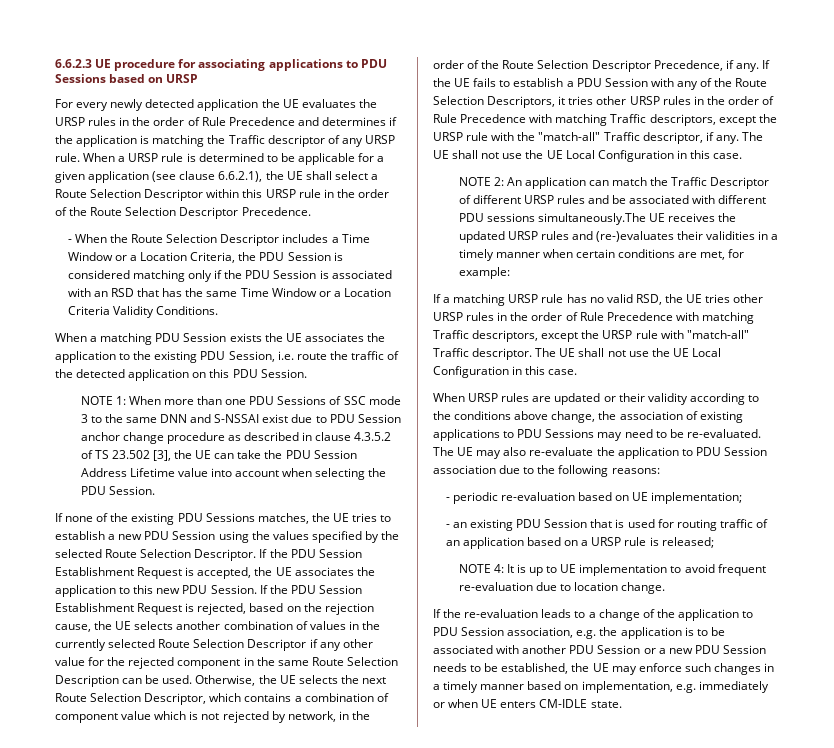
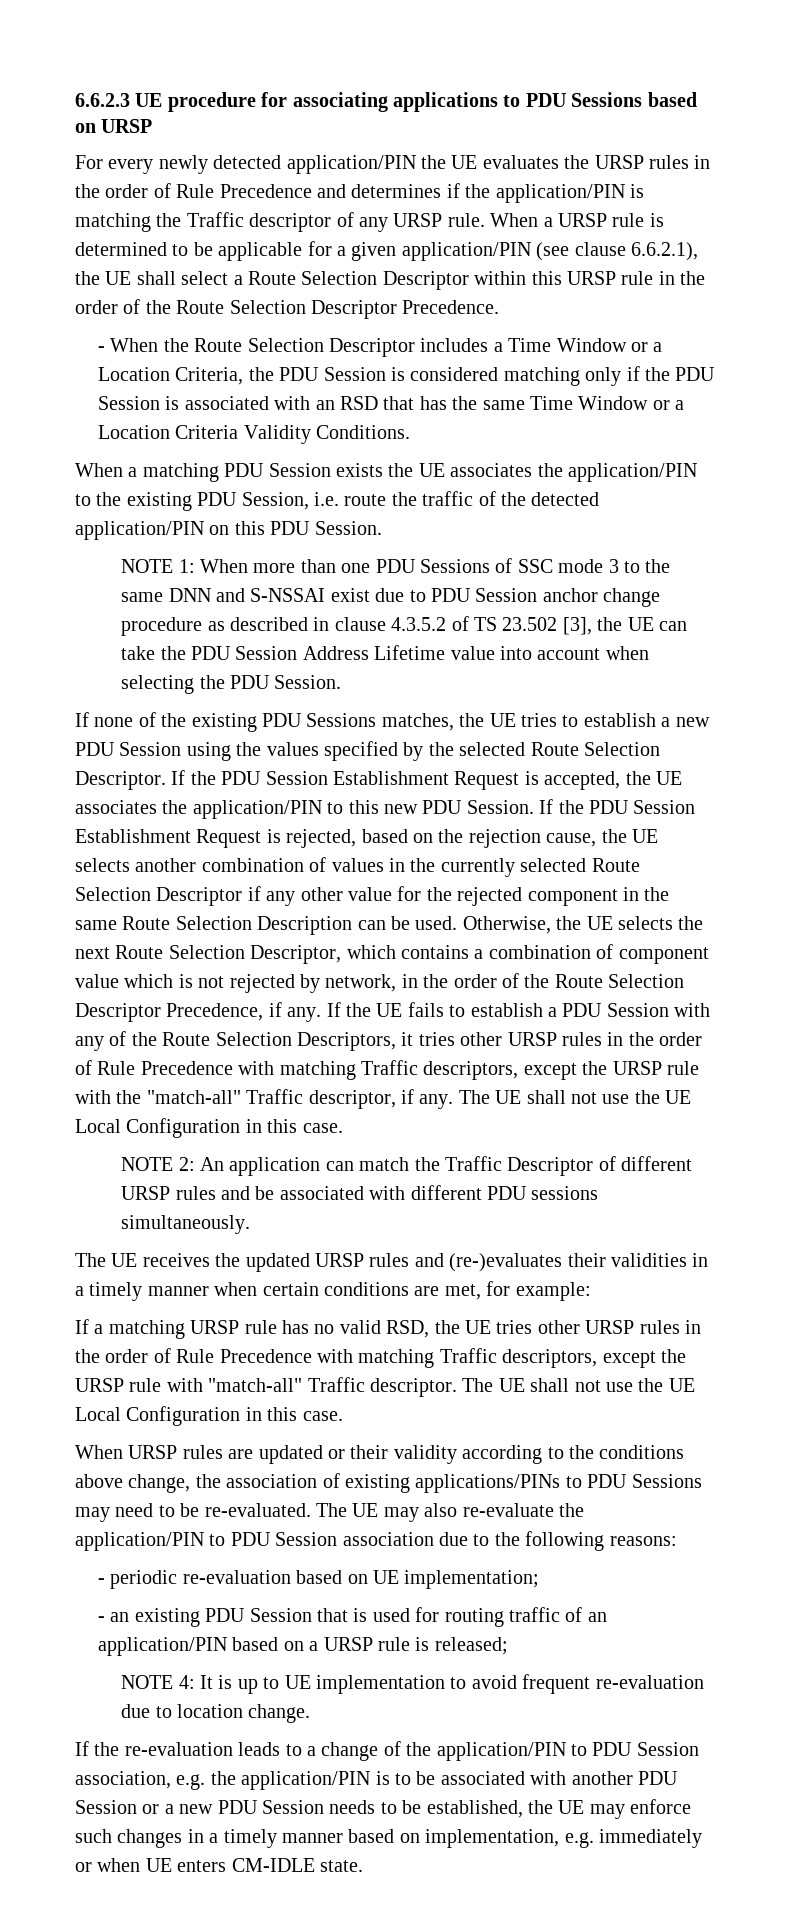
- For every newly detected application the UE evaluates the URSP rules in the order of Rule Precedence and determines if the application is matching the Traffic descriptor of any URSP rule.
+ For every newly detected application/PIN the UE evaluates the URSP rules in the order of Rule Precedence and determines if the application/PIN is matching the Traffic descriptor of any URSP rule.
- When a URSP rule is determined to be applicable for a given application (see clause 6.6.2.1), the UE shall select a Route Selection Descriptor within this URSP rule in the order of the Route Selection Descriptor Precedence.
+ When a URSP rule is determined to be applicable for a given application/PIN (see clause 6.6.2.1), the UE shall select a Route Selection Descriptor within this URSP rule in the order of the Route Selection Descriptor Precedence.
- When a matching PDU Session exists the UE associates the application to the existing PDU Session, i.e. route the traffic of the detected application on this PDU Session.
+ When a matching PDU Session exists the UE associates the application/PIN to the existing PDU Session, i.e. route the traffic of the detected application/PIN on this PDU Session.
- If the PDU Session Establishment Request is accepted, the UE associates the application to this new PDU Session.
+ If the PDU Session Establishment Request is accepted, the UE associates the application/PIN to this new PDU Session.
- NOTE 2: An application can match the Traffic Descriptor of different URSP rules and be associated with different PDU sessions simultaneously.The UE receives the updated URSP rules and (re-)evaluates their validities in a timely manner when certain conditions are met, for example:
+ NOTE 2: An application can match the Traffic Descriptor of different URSP rules and be associated with different PDU sessions simultaneously.
+ The UE receives the updated URSP rules and (re-)evaluates their validities in a timely manner when certain conditions are met, for example:
- When URSP rules are updated or their validity according to the conditions above change, the association of existing applications to PDU Sessions may need to be re-evaluated.
+ When URSP rules are updated or their validity according to the conditions above change, the association of existing applications/PINs to PDU Sessions may need to be re-evaluated.
- The UE may also re-evaluate the application to PDU Session association due to the following reasons:
+ The UE may also re-evaluate the application/PIN to PDU Session association due to the following reasons:
- - an existing PDU Session that is used for routing traffic of an application based on a URSP rule is released;
+ - an existing PDU Session that is used for routing traffic of an application/PIN based on a URSP rule is released;
- If the re-evaluation leads to a change of the application to PDU Session association, e.g. the application is to be associated with another PDU Session or a new PDU Session needs to be established, the UE may enforce such changes in a timely manner based on implementation, e.g. immediately or when UE enters CM-IDLE state.
+ If the re-evaluation leads to a change of the application/PIN to PDU Session association, e.g. the application/PIN is to be associated with another PDU Session or a new PDU Session needs to be established, the UE may enforce such changes in a timely manner based on implementation, e.g. immediately or when UE enters CM-IDLE state.

